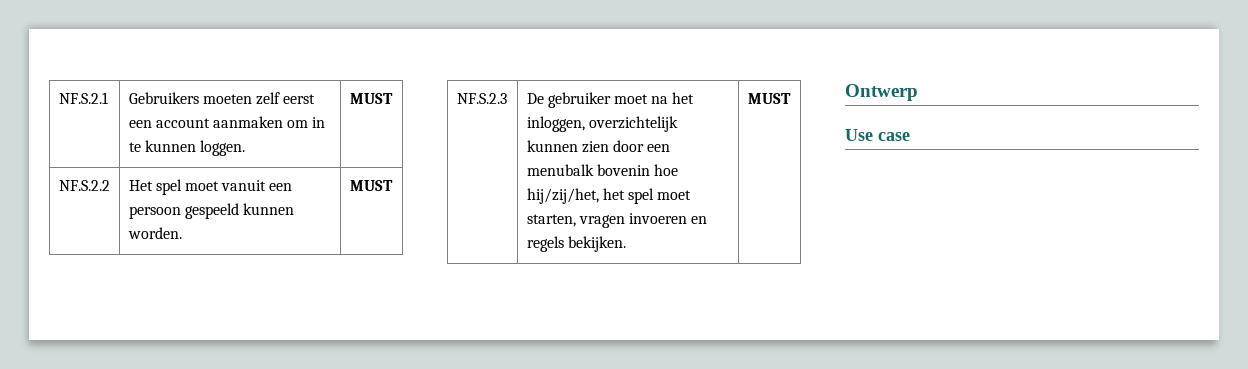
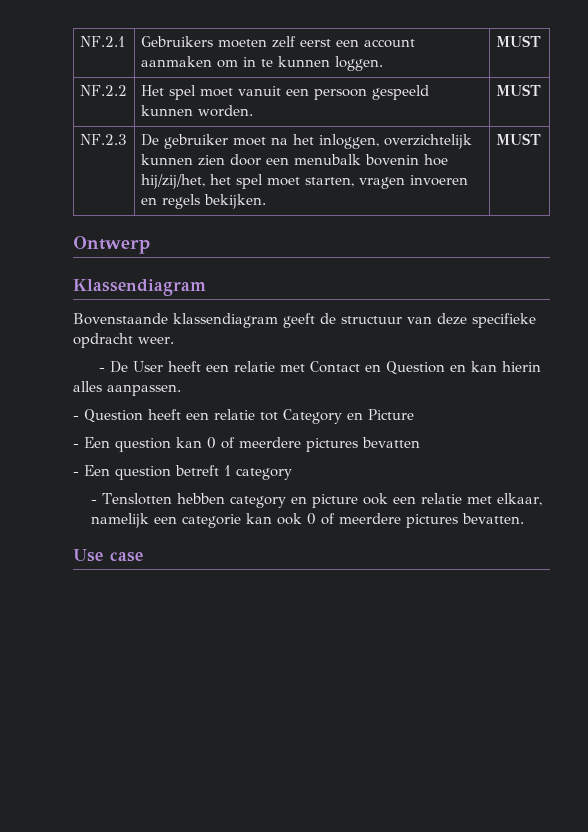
- NF.S.2.1 | Gebruikers moeten zelf eerst een account aanmaken om in te kunnen loggen. | MUST
+ NF.2.1 | Gebruikers moeten zelf eerst een account aanmaken om in te kunnen loggen. | MUST
- NF.S.2.2 | Het spel moet vanuit een persoon gespeeld kunnen worden. | MUST
+ NF.2.2 | Het spel moet vanuit een persoon gespeeld kunnen worden. | MUST
- NF.S.2.3 | De gebruiker moet na het inloggen, overzichtelijk kunnen zien door een menubalk bovenin hoe hij/zij/het, het spel moet starten, vragen invoeren en regels bekijken. | MUST
+ NF.2.3 | De gebruiker moet na het inloggen, overzichtelijk kunnen zien door een menubalk bovenin hoe hij/zij/het, het spel moet starten, vragen invoeren en regels bekijken. | MUST
+ Klassendiagram
+ Bovenstaande klassendiagram geeft de structuur van deze specifieke opdracht weer.
+ - De User heeft een relatie met Contact en Question en kan hierin alles aanpassen.
+ - Question heeft een relatie tot Category en Picture
+ - Een question kan 0 of meerdere pictures bevatten
+ - Een question betreft 1 category
+ - Tenslotten hebben category en picture ook een relatie met elkaar, namelijk een categorie kan ook 0 of meerdere pictures bevatten.

